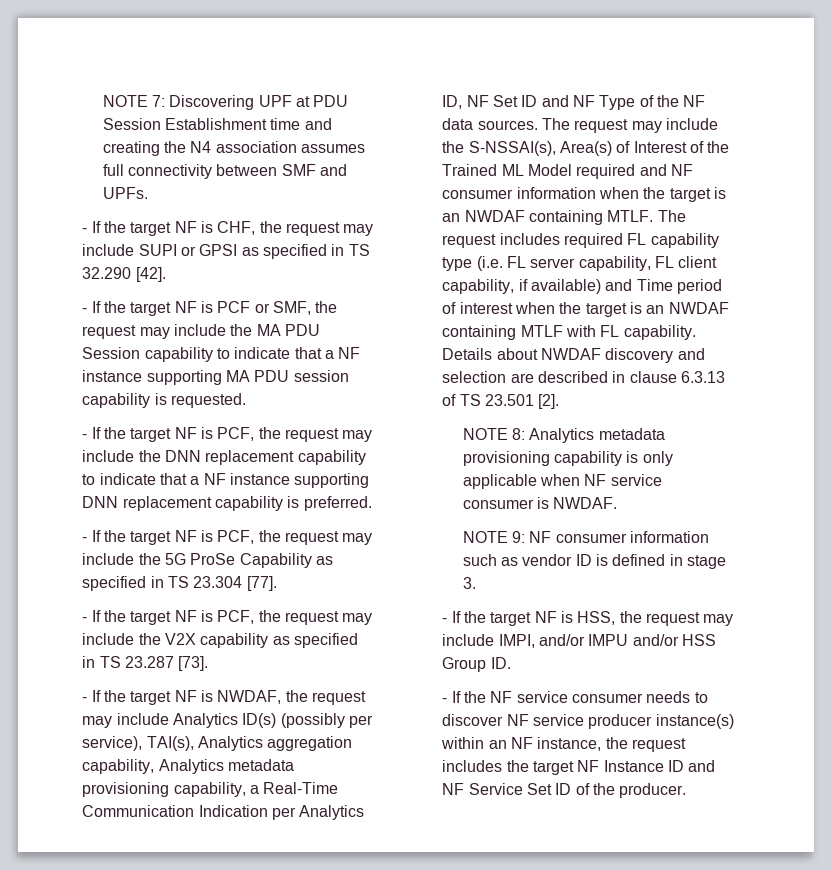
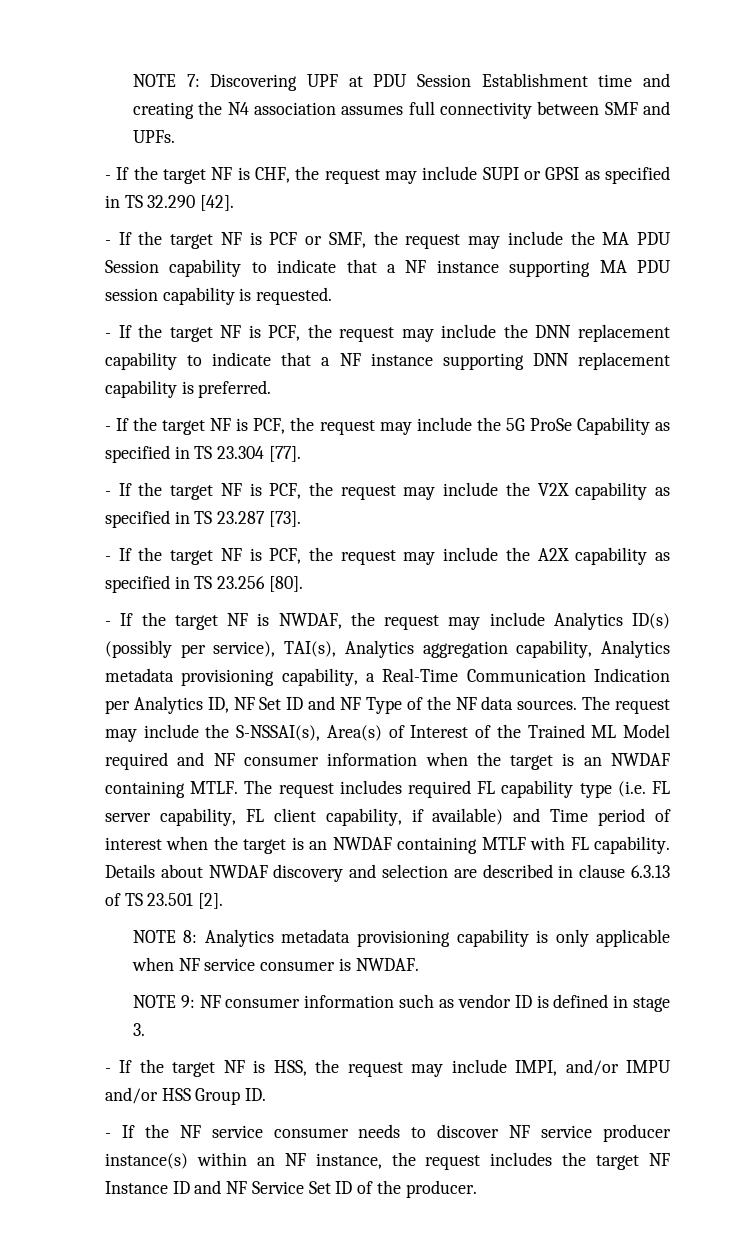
+ - If the target NF is PCF, the request may include the A2X capability as specified in TS 23.256 [80].

